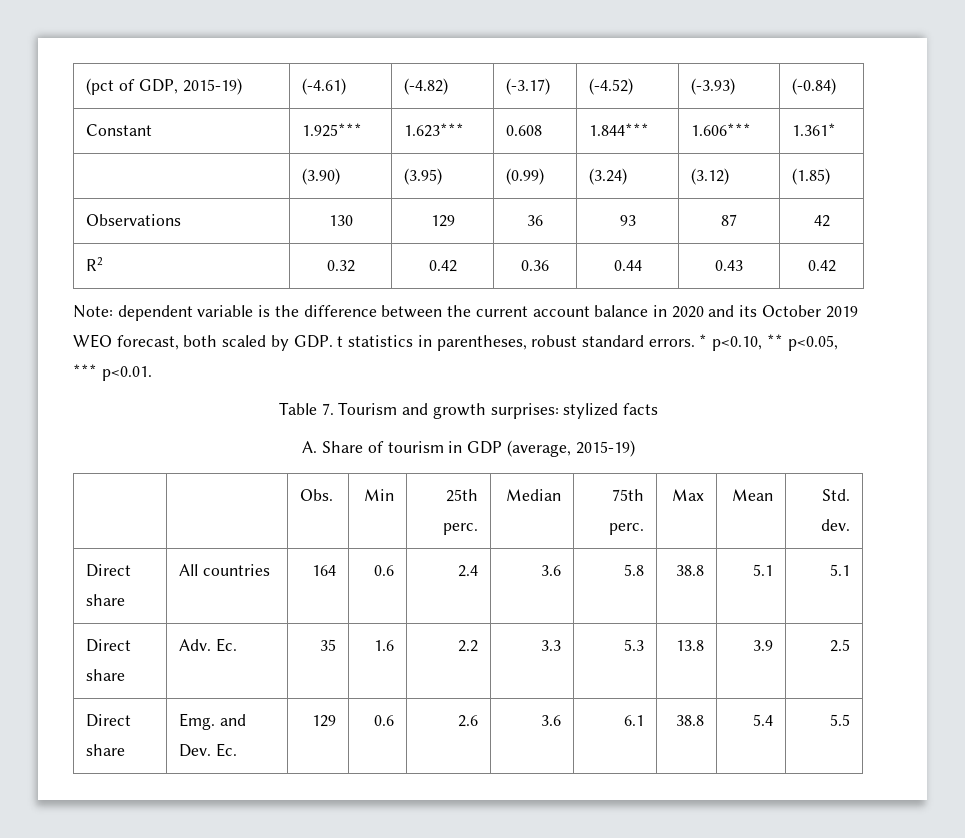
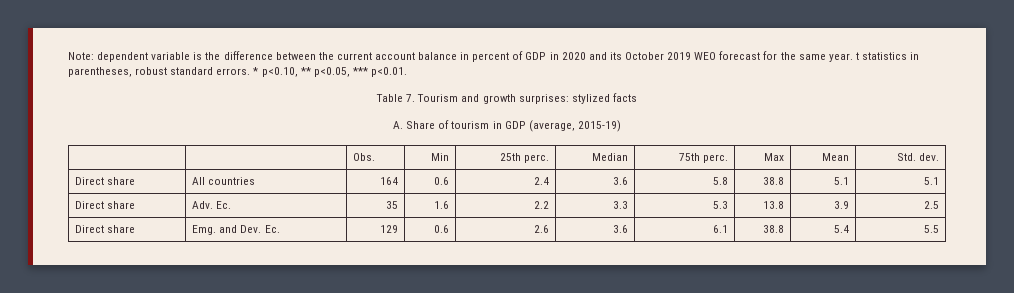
- (pct of GDP, 2015-19) | (-4.61) | (-4.82) | (-3.17) | (-4.52) | (-3.93) | (-0.84)
- Constant | 1.925*** | 1.623*** | 0.608 | 1.844*** | 1.606*** | 1.361*
- | (3.90) | (3.95) | (0.99) | (3.24) | (3.12) | (1.85)
- Observations | 130 | 129 | 36 | 93 | 87 | 42
- R2 | 0.32 | 0.42 | 0.36 | 0.44 | 0.43 | 0.42
- Note: dependent variable is the difference between the current account balance in 2020 and its October 2019 WEO forecast, both scaled by GDP. t statistics in parentheses, robust standard errors.
+ Note: dependent variable is the difference between the current account balance in percent of GDP in 2020 and its October 2019 WEO forecast for the same year. t statistics in parentheses, robust standard errors.

